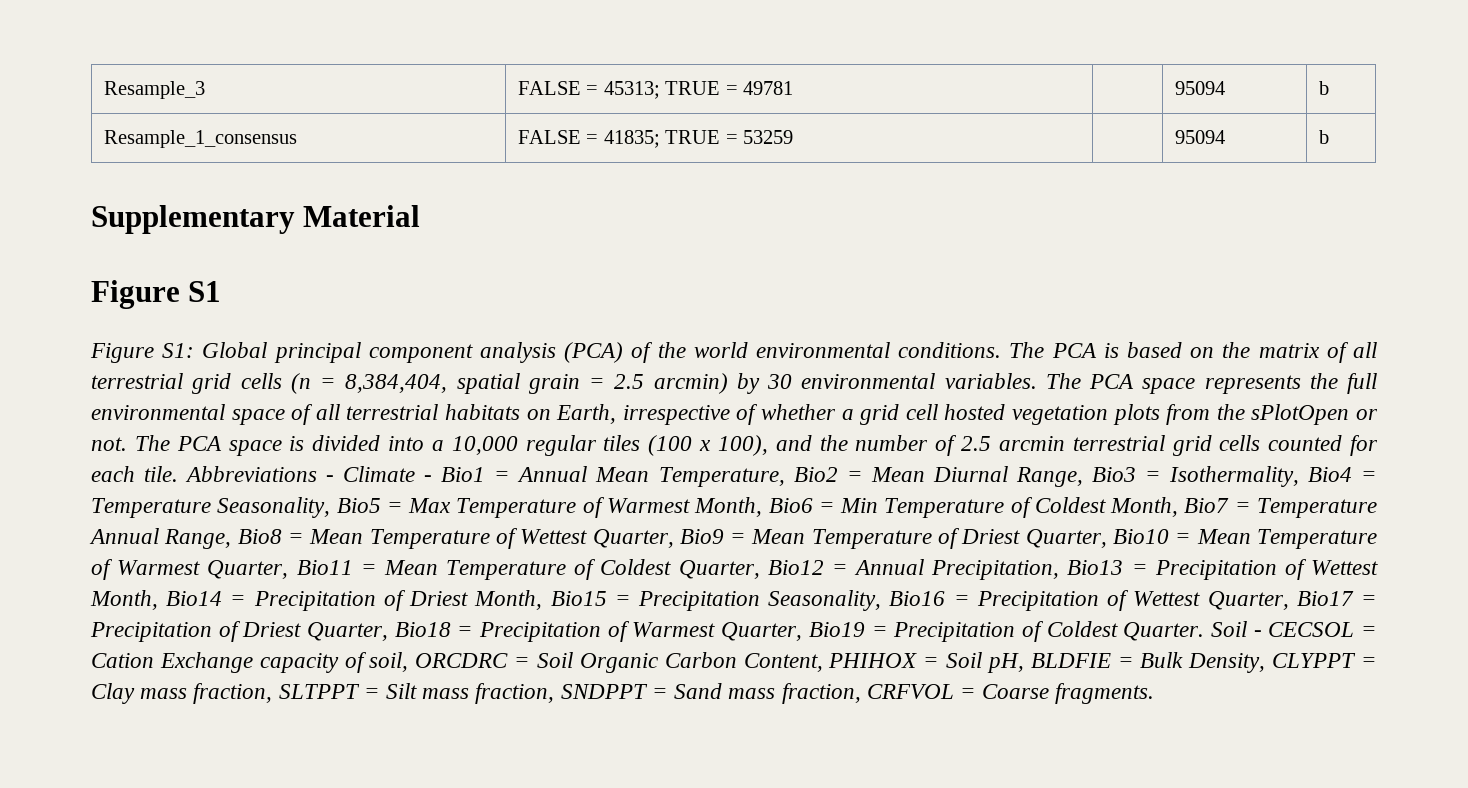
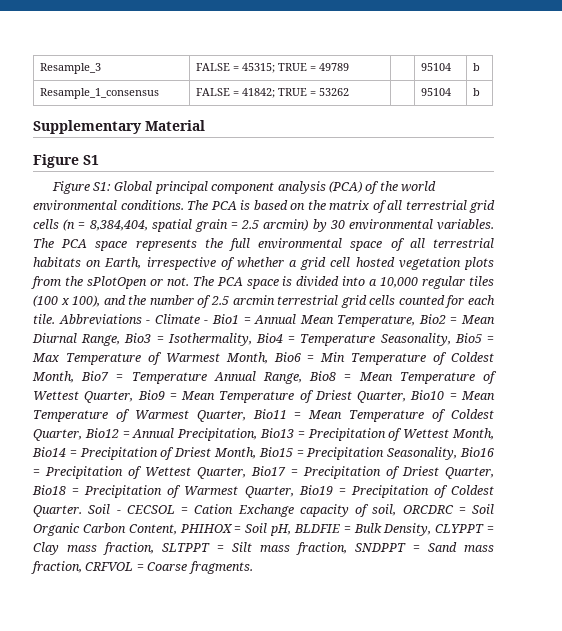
- Resample_3 | FALSE = 45313; TRUE = 49781 | | 95094 | b
+ Resample_3 | FALSE = 45315; TRUE = 49789 | | 95104 | b
- Resample_1_consensus | FALSE = 41835; TRUE = 53259 | | 95094 | b
+ Resample_1_consensus | FALSE = 41842; TRUE = 53262 | | 95104 | b

